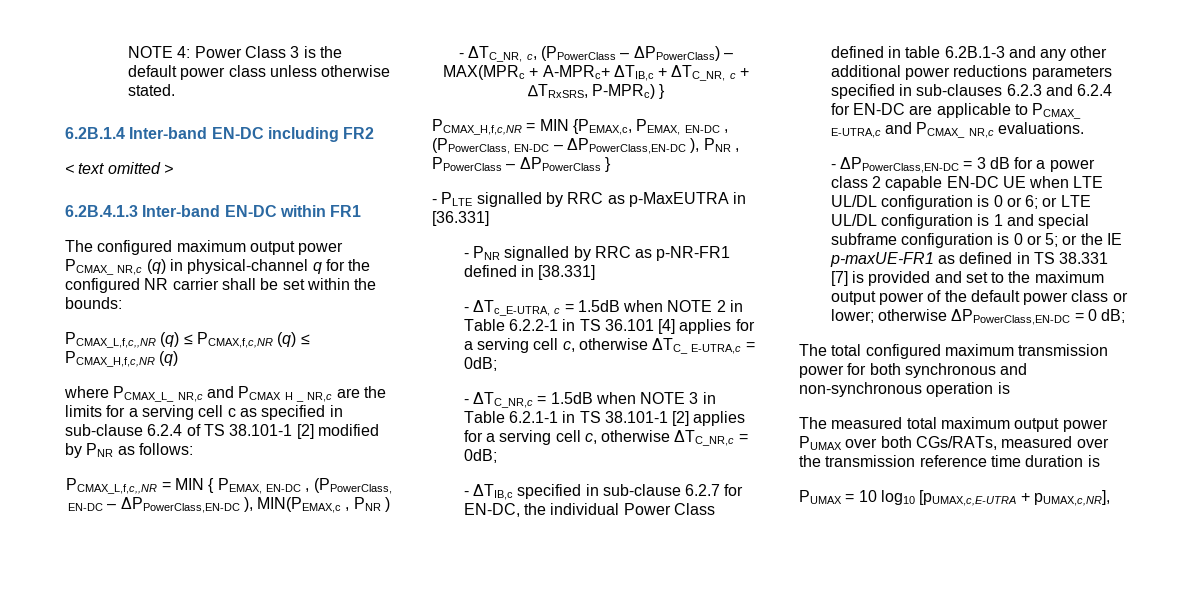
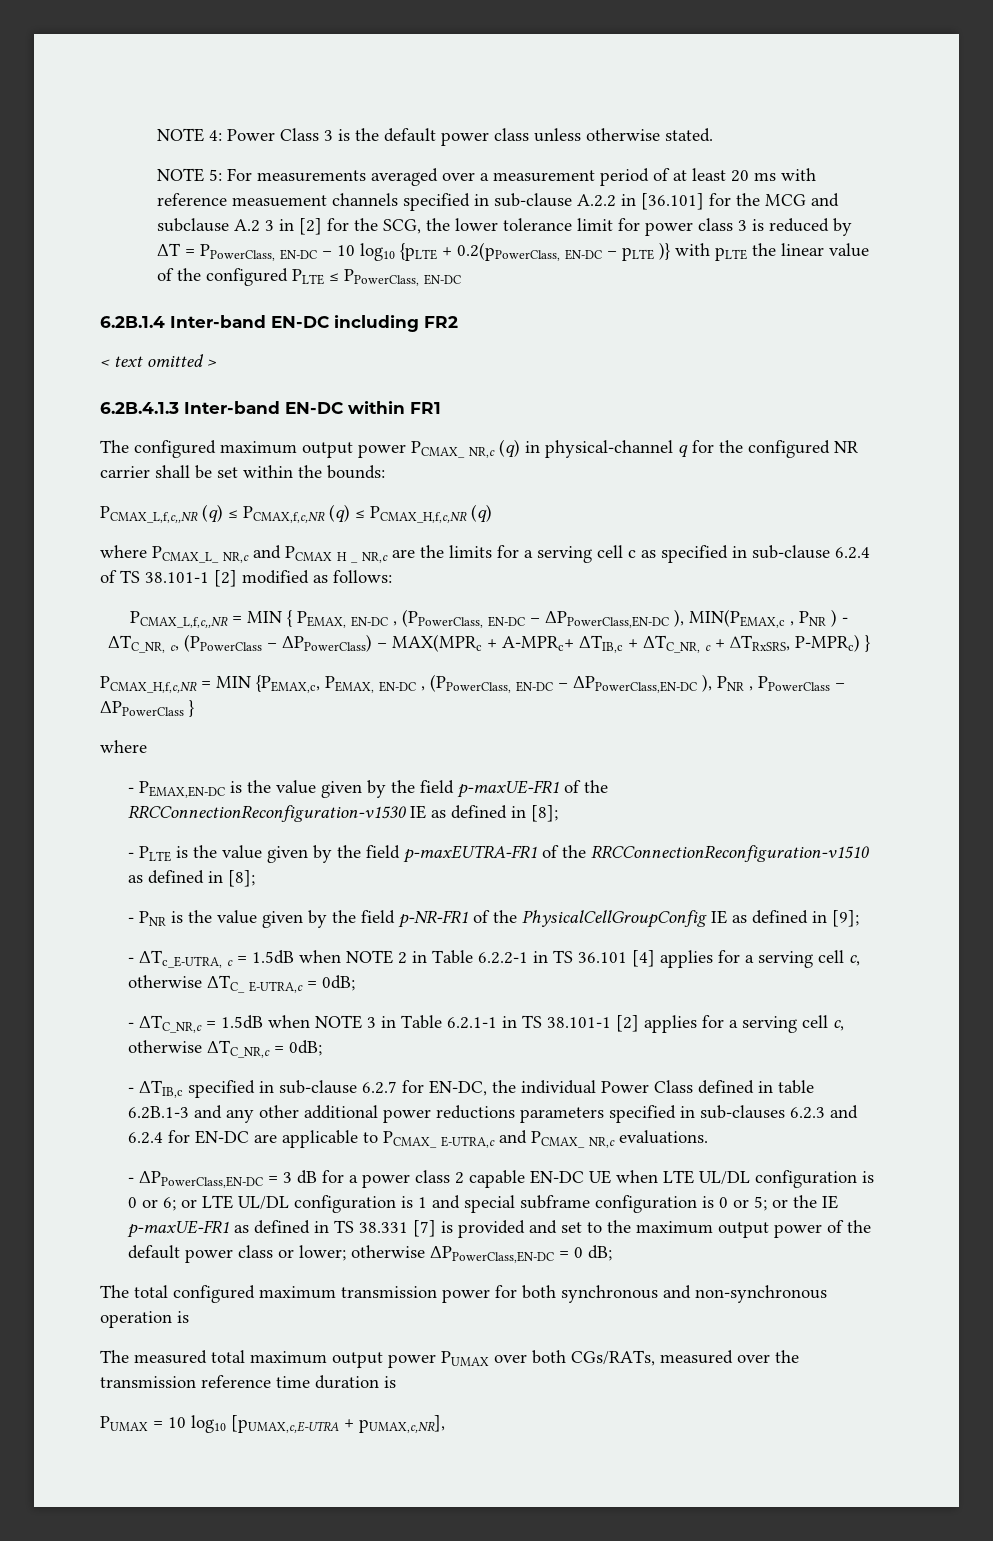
+ NOTE 5: For measurements averaged over a measurement period of at least 20 ms with reference measuement channels specified in sub-clause A.2.2 in [36.101] for the MCG and subclause A.2 3 in [2] for the SCG, the lower tolerance limit for power class 3 is reduced by ΔT = PPowerClass, EN-DC – 10 log10 {pLTE + 0.2(pPowerClass, EN-DC – pLTE )} with pLTE the linear value of the configured PLTE ≤ PPowerClass, EN-DC
- where PCMAX_L_ NR,c and PCMAX H _ NR,c are the limits for a serving cell c as specified in sub-clause 6.2.4 of TS 38.101-1 [2] modified by PNR as follows:
+ where PCMAX_L_ NR,c and PCMAX H _ NR,c are the limits for a serving cell c as specified in sub-clause 6.2.4 of TS 38.101-1 [2] modified as follows:
  PCMAX_H,f,c,NR = MIN {PEMAX,c, PEMAX, EN-DC , (PPowerClass, EN-DC – ΔPPowerClass,EN-DC ), PNR , PPowerClass – ΔPPowerClass }
- - PLTE signalled by RRC as p-MaxEUTRA in [36.331]
- - PNR signalled by RRC as p-NR-FR1 defined in [38.331]
+ where
+ - PEMAX,EN-DC is the value given by the field p-maxUE-FR1 of the RRCConnectionReconfiguration-v1530 IE as defined in [8];
+ - PLTE is the value given by the field p-maxEUTRA-FR1 of the RRCConnectionReconfiguration-v1510 as defined in [8];
+ - PNR is the value given by the field p-NR-FR1 of the PhysicalCellGroupConfig IE as defined in [9];

